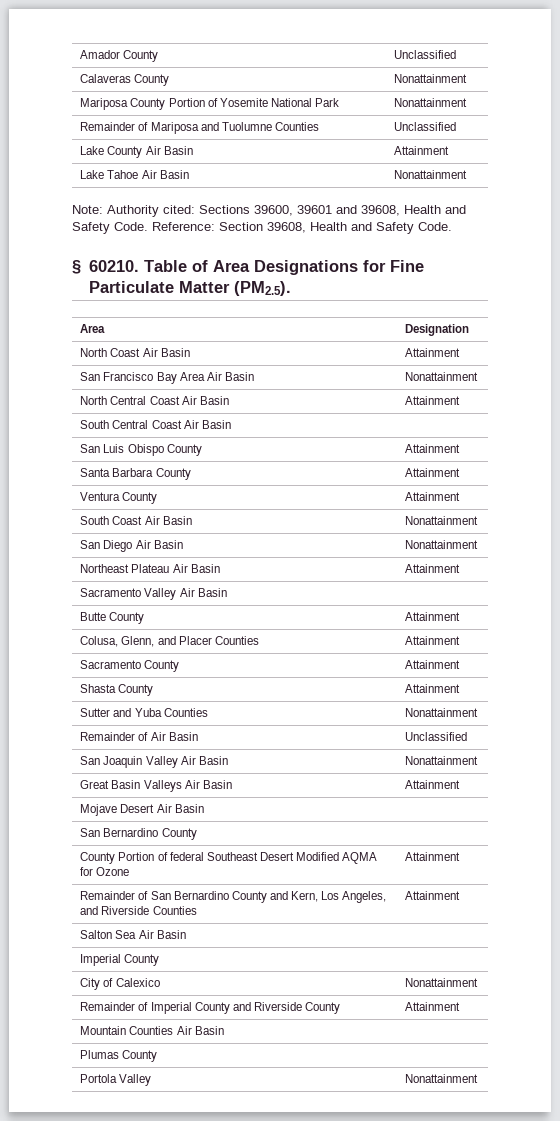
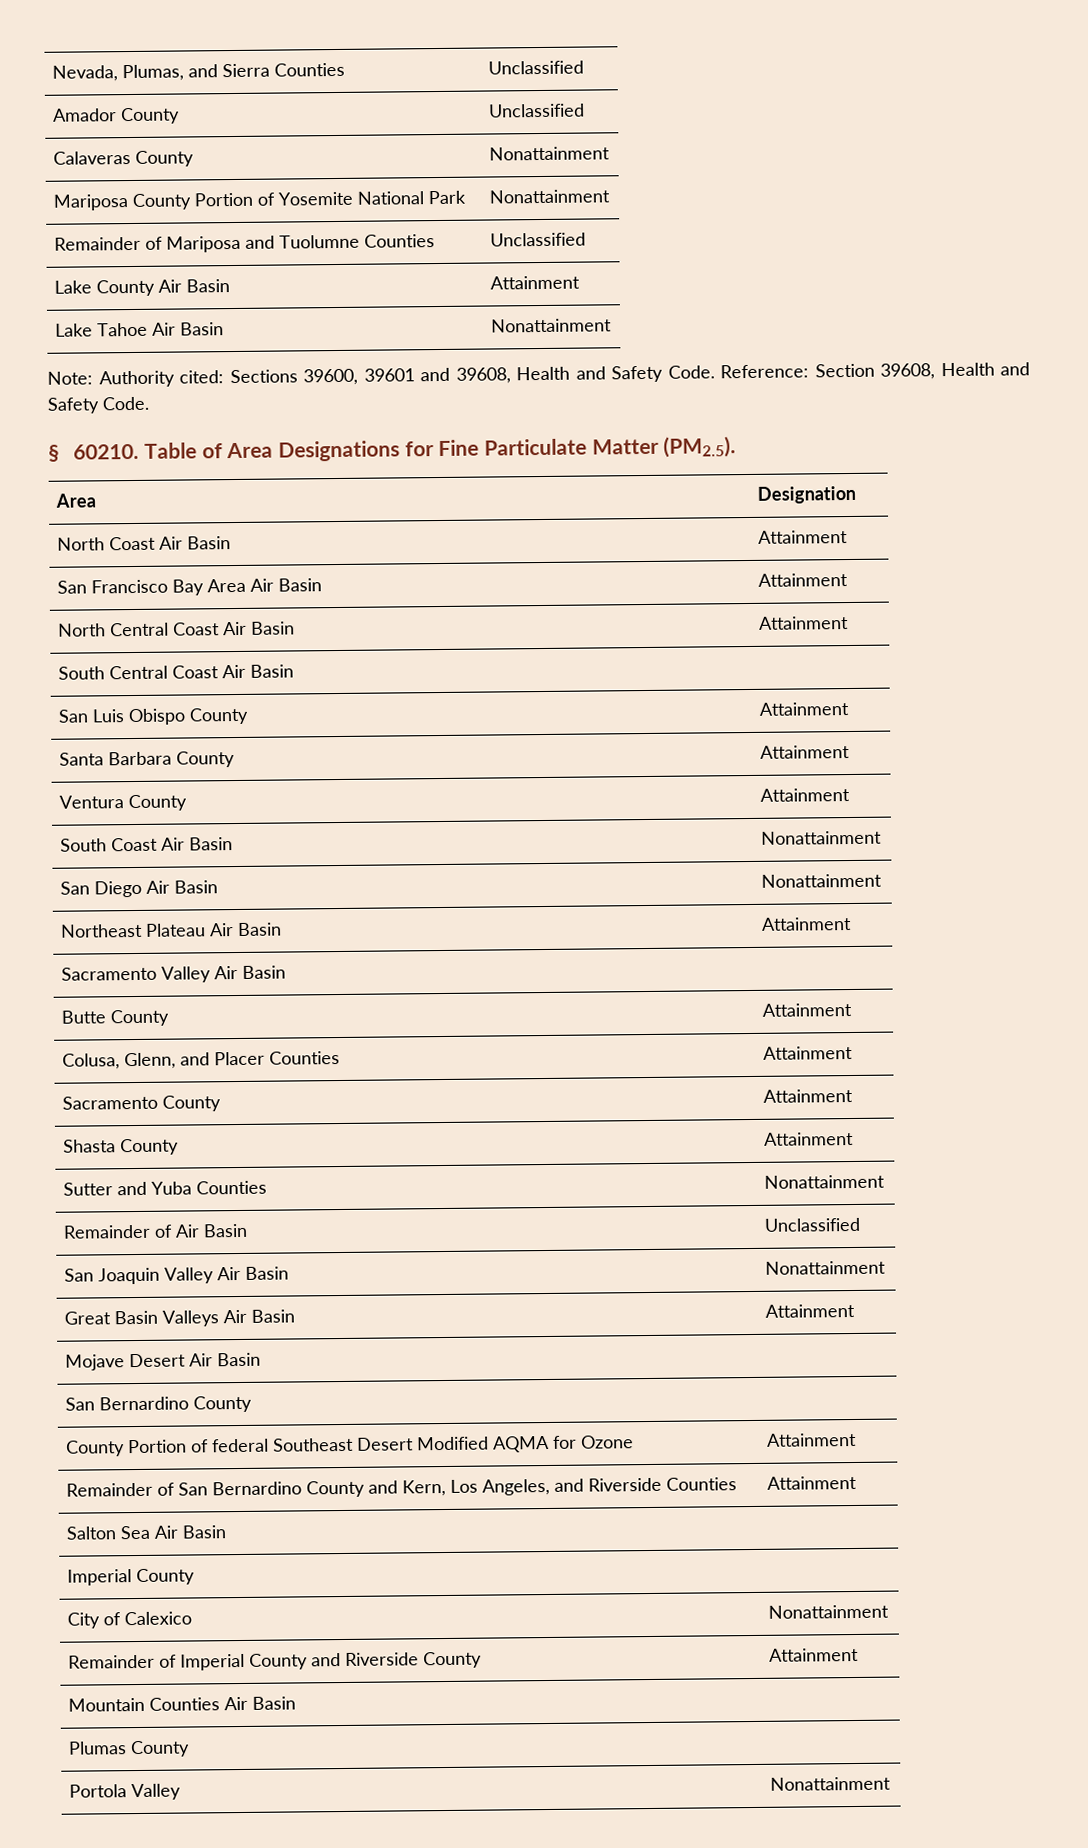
+ Nevada, Plumas, and Sierra Counties | Unclassified
- San Francisco Bay Area Air Basin | Nonattainment
+ San Francisco Bay Area Air Basin | Attainment

